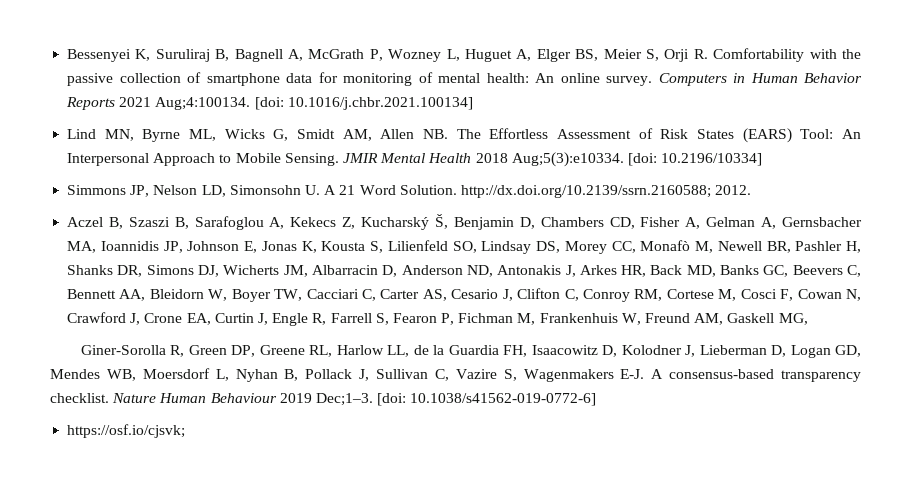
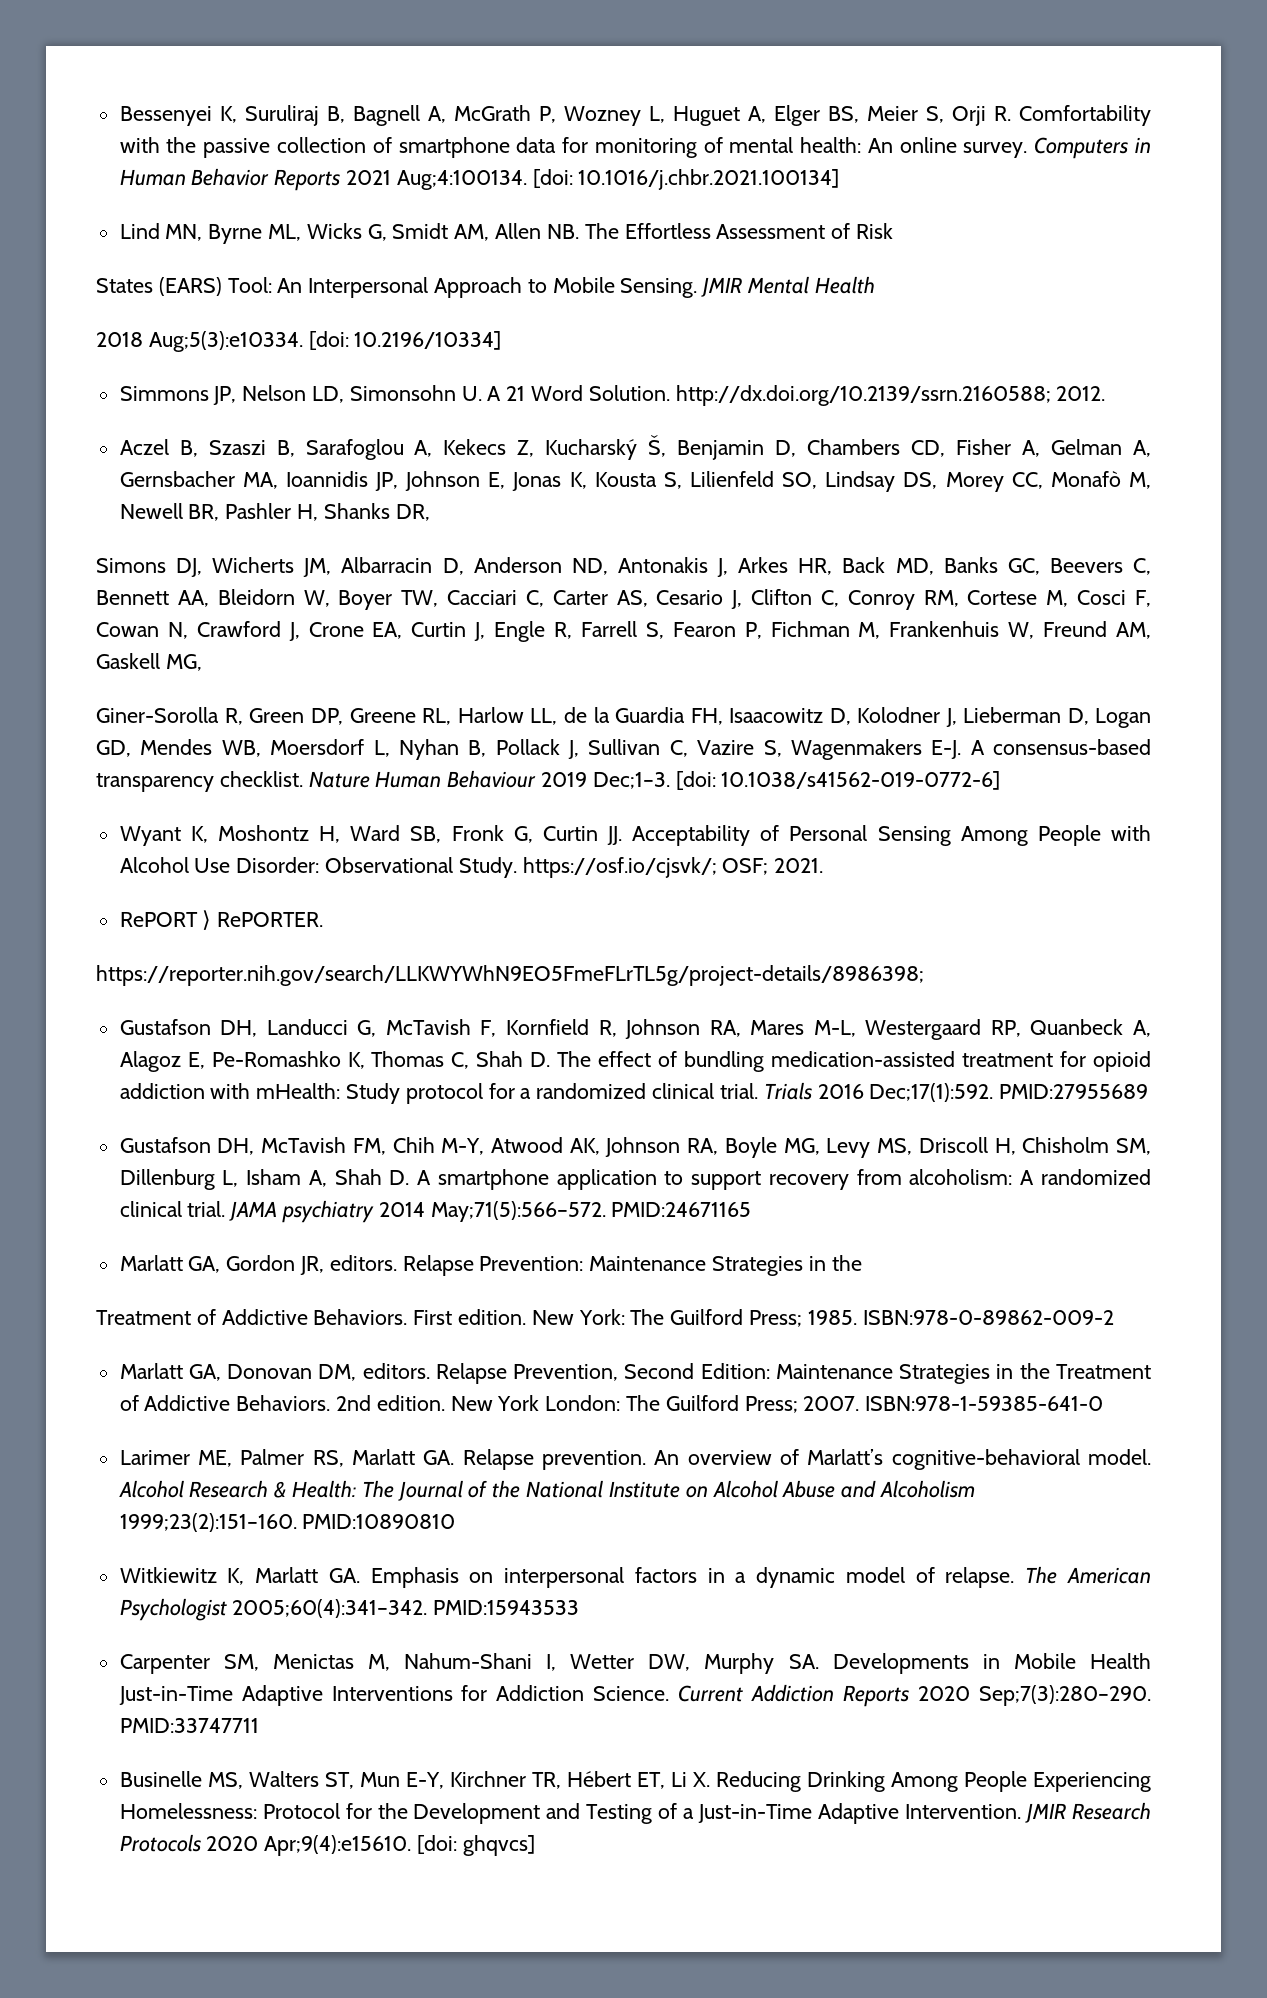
- Lind MN, Byrne ML, Wicks G, Smidt AM, Allen NB. The Effortless Assessment of Risk States (EARS) Tool: An Interpersonal Approach to Mobile Sensing.
+ Lind MN, Byrne ML, Wicks G, Smidt AM, Allen NB. The Effortless Assessment of Risk
+ States (EARS) Tool: An Interpersonal Approach to Mobile Sensing.
- JMIR Mental Health 2018 Aug;5(3):e10334.
+ JMIR Mental Health
+ 2018 Aug;5(3):e10334.
- Aczel B, Szaszi B, Sarafoglou A, Kekecs Z, Kucharský Š, Benjamin D, Chambers CD, Fisher A, Gelman A, Gernsbacher MA, Ioannidis JP, Johnson E, Jonas K, Kousta S, Lilienfeld SO, Lindsay DS, Morey CC, Monafò M, Newell BR, Pashler H, Shanks DR, Simons DJ, Wicherts JM, Albarracin D, Anderson ND, Antonakis J, Arkes HR, Back MD, Banks GC, Beevers C, Bennett AA, Bleidorn W, Boyer TW, Cacciari C, Carter AS, Cesario J, Clifton C, Conroy RM, Cortese M, Cosci F, Cowan N, Crawford J, Crone EA, Curtin J, Engle R, Farrell S, Fearon P, Fichman M, Frankenhuis W, Freund AM, Gaskell MG,
+ Aczel B, Szaszi B, Sarafoglou A, Kekecs Z, Kucharský Š, Benjamin D, Chambers CD, Fisher A, Gelman A, Gernsbacher MA, Ioannidis JP, Johnson E, Jonas K, Kousta S, Lilienfeld SO, Lindsay DS, Morey CC, Monafò M, Newell BR, Pashler H, Shanks DR,
+ Simons DJ, Wicherts JM, Albarracin D, Anderson ND, Antonakis J, Arkes HR, Back MD, Banks GC, Beevers C, Bennett AA, Bleidorn W, Boyer TW, Cacciari C, Carter AS, Cesario J, Clifton C, Conroy RM, Cortese M, Cosci F, Cowan N, Crawford J, Crone EA, Curtin J, Engle R, Farrell S, Fearon P, Fichman M, Frankenhuis W, Freund AM, Gaskell MG,
- https://osf.io/cjsvk;
+ Wyant K, Moshontz H, Ward SB, Fronk G, Curtin JJ. Acceptability of Personal Sensing Among People with Alcohol Use Disorder: Observational Study. https://osf.io/cjsvk/; OSF; 2021.
+ RePORT ⟩ RePORTER.
+ https://reporter.nih.gov/search/LLKWYWhN9EO5FmeFLrTL5g/project-details/8986398;
+ Gustafson DH, Landucci G, McTavish F, Kornfield R, Johnson RA, Mares M-L, Westergaard RP, Quanbeck A, Alagoz E, Pe-Romashko K, Thomas C, Shah D. The effect of bundling medication-assisted treatment for opioid addiction with mHealth: Study protocol for a randomized clinical trial. Trials 2016 Dec;17(1):592. PMID:27955689
+ Gustafson DH, McTavish FM, Chih M-Y, Atwood AK, Johnson RA, Boyle MG, Levy MS, Driscoll H, Chisholm SM, Dillenburg L, Isham A, Shah D. A smartphone application to support recovery from alcoholism: A randomized clinical trial. JAMA psychiatry 2014 May;71(5):566–572. PMID:24671165
+ Marlatt GA, Gordon JR, editors. Relapse Prevention: Maintenance Strategies in the
+ Treatment of Addictive Behaviors. First edition. New York: The Guilford Press; 1985. ISBN:978-0-89862-009-2
+ Marlatt GA, Donovan DM, editors. Relapse Prevention, Second Edition: Maintenance Strategies in the Treatment of Addictive Behaviors. 2nd edition. New York London: The Guilford Press; 2007. ISBN:978-1-59385-641-0
+ Larimer ME, Palmer RS, Marlatt GA. Relapse prevention. An overview of Marlatt’s cognitive-behavioral model. Alcohol Research & Health: The Journal of the National Institute on Alcohol Abuse and Alcoholism 1999;23(2):151–160. PMID:10890810
+ Witkiewitz K, Marlatt GA. Emphasis on interpersonal factors in a dynamic model of relapse. The American Psychologist 2005;60(4):341–342. PMID:15943533
+ Carpenter SM, Menictas M, Nahum-Shani I, Wetter DW, Murphy SA. Developments in Mobile Health Just-in-Time Adaptive Interventions for Addiction Science. Current Addiction Reports 2020 Sep;7(3):280–290. PMID:33747711
+ Businelle MS, Walters ST, Mun E-Y, Kirchner TR, Hébert ET, Li X. Reducing Drinking Among People Experiencing Homelessness: Protocol for the Development and Testing of a Just-in-Time Adaptive Intervention. JMIR Research Protocols 2020 Apr;9(4):e15610. [doi: ghqvcs]

